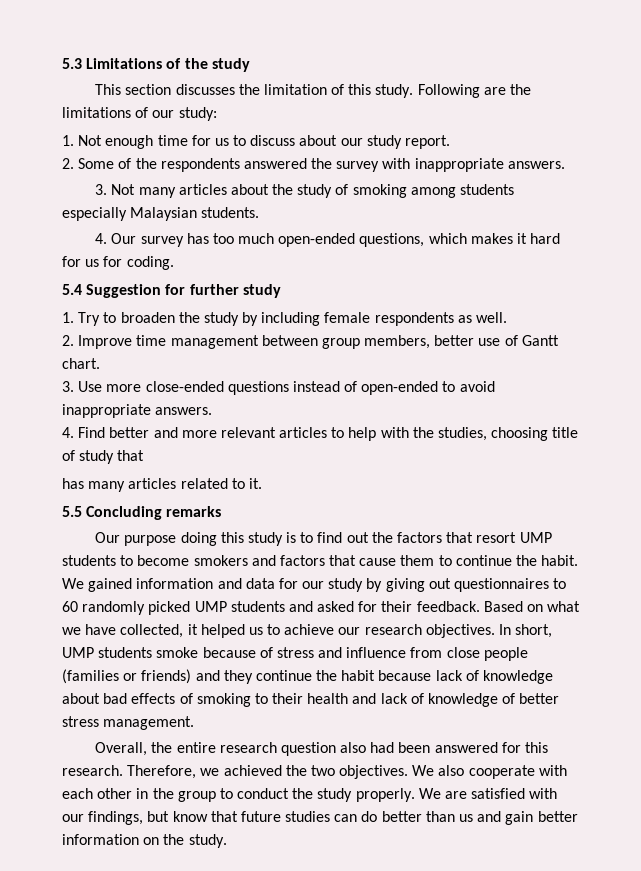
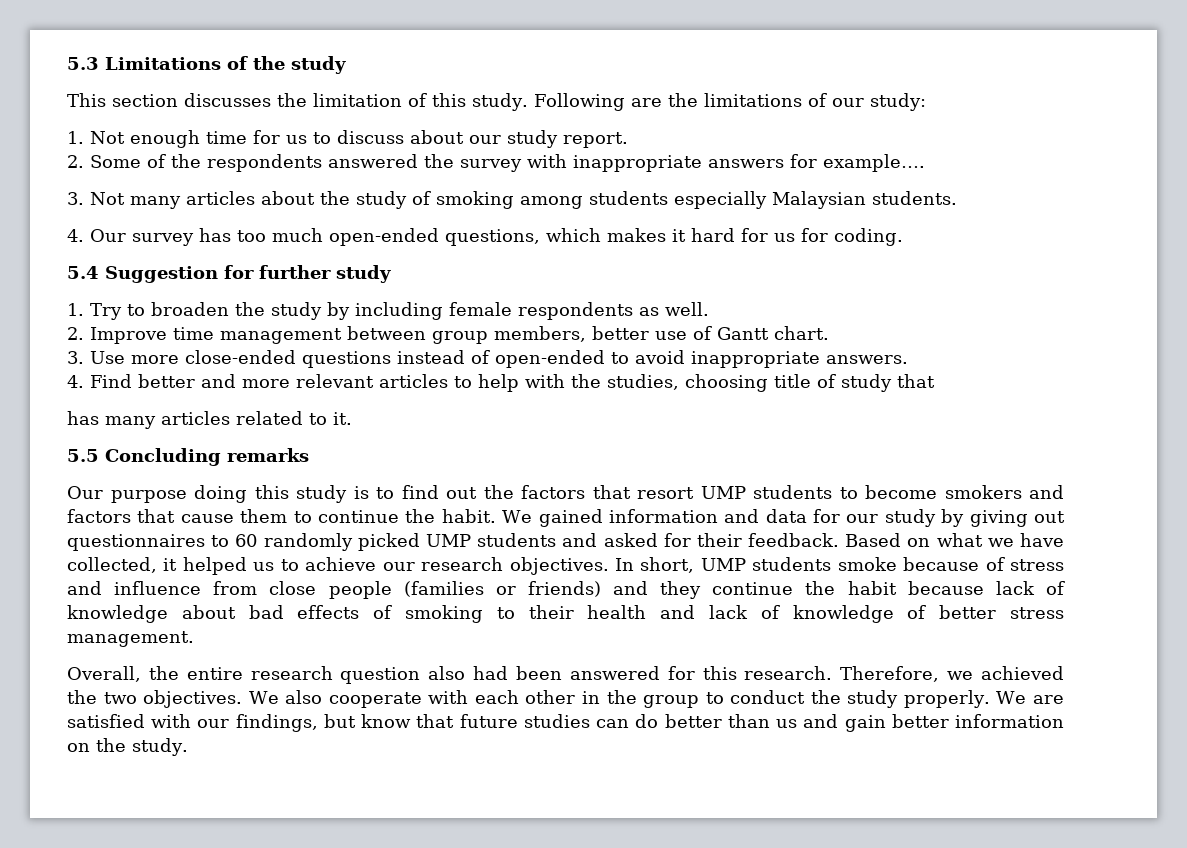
- 2. Some of the respondents answered the survey with inappropriate answers.
+ 2. Some of the respondents answered the survey with inappropriate answers for example….

